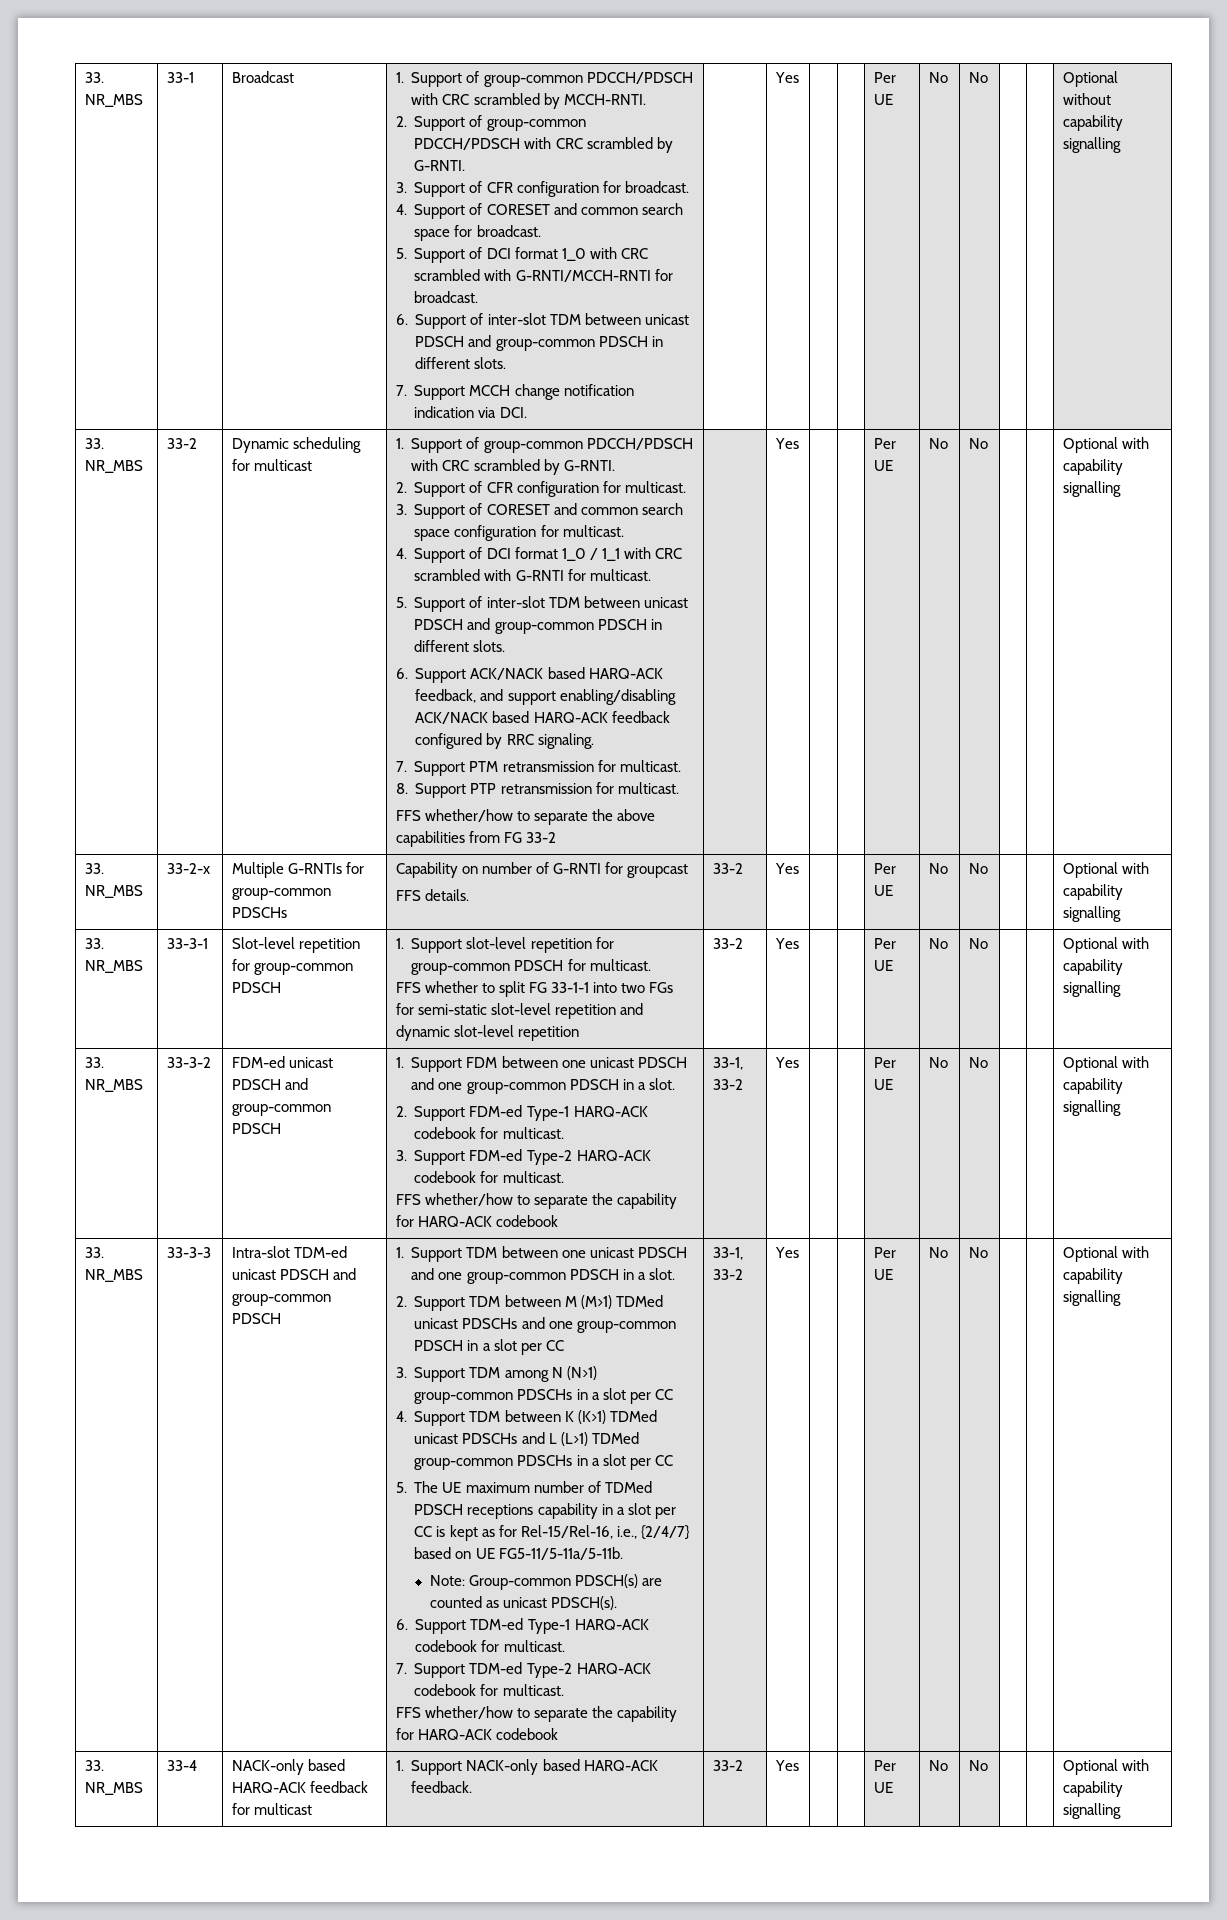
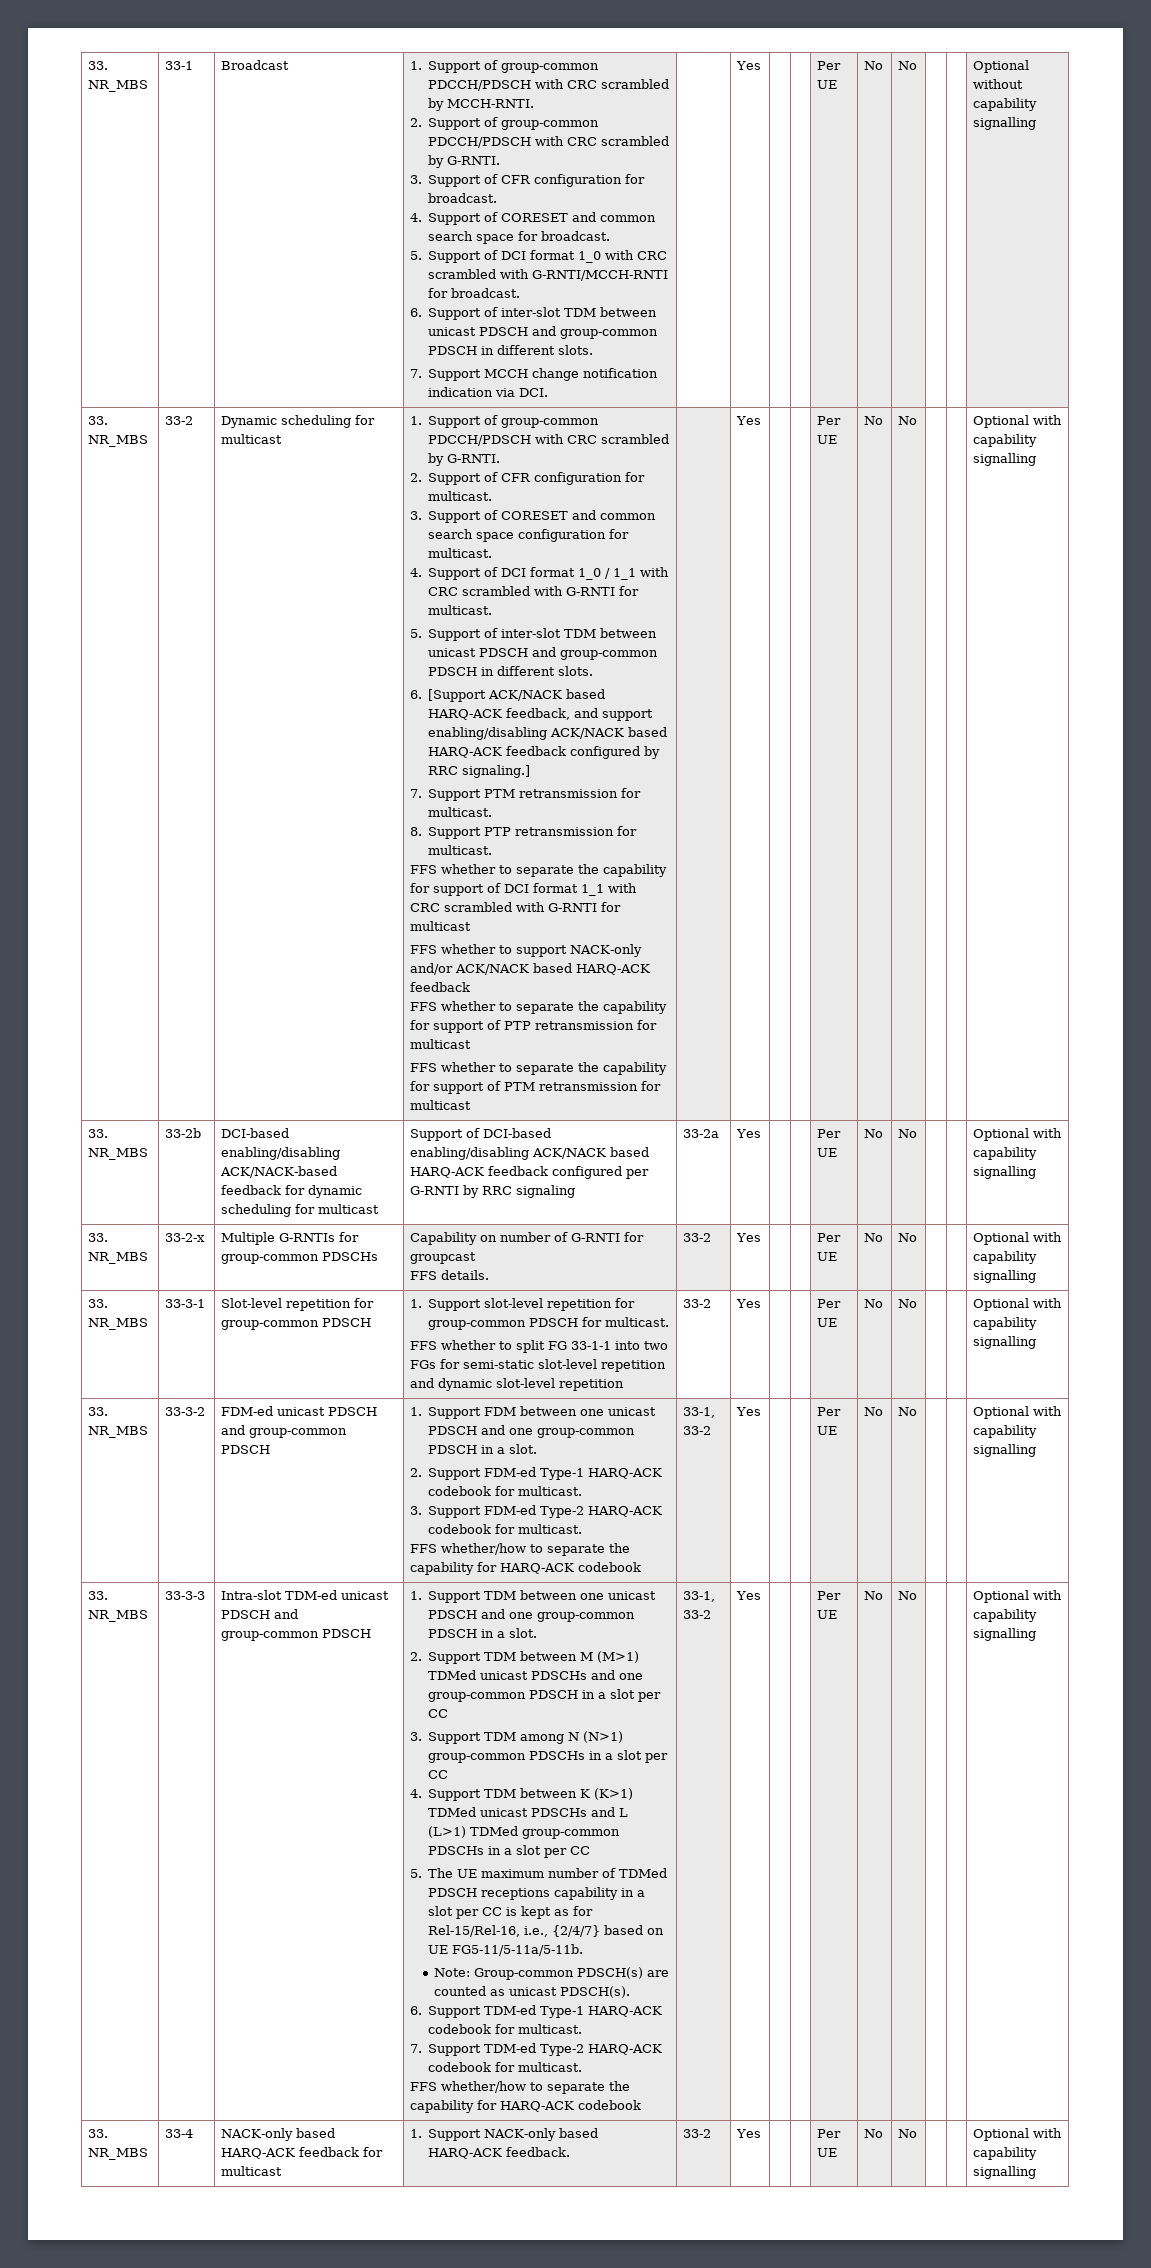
- 6. Support ACK/NACK based HARQ-ACK feedback, and support enabling/disabling ACK/NACK based HARQ-ACK feedback configured by RRC signaling.
+ 6. [Support ACK/NACK based HARQ-ACK feedback, and support enabling/disabling ACK/NACK based HARQ-ACK feedback configured by RRC signaling.]
- FFS whether/how to separate the above capabilities from FG 33-2 | | Yes | | | Per UE | No | No | | | Optional with capability signalling
+ FFS whether to separate the capability for support of DCI format 1_1 with CRC scrambled with G-RNTI for multicast
+ FFS whether to support NACK-only and/or ACK/NACK based HARQ-ACK feedback
+ FFS whether to separate the capability for support of PTP retransmission for multicast
+ FFS whether to separate the capability for support of PTM retransmission for multicast | | Yes | | | Per UE | No | No | | | Optional with capability signalling
+ 33. NR_MBS | 33-2b | DCI-based enabling/disabling ACK/NACK-based feedback for dynamic scheduling for multicast | Support of DCI-based enabling/disabling ACK/NACK based HARQ-ACK feedback configured per G-RNTI by RRC signaling | 33-2a | Yes | | | Per UE | No | No | | | Optional with capability signalling

